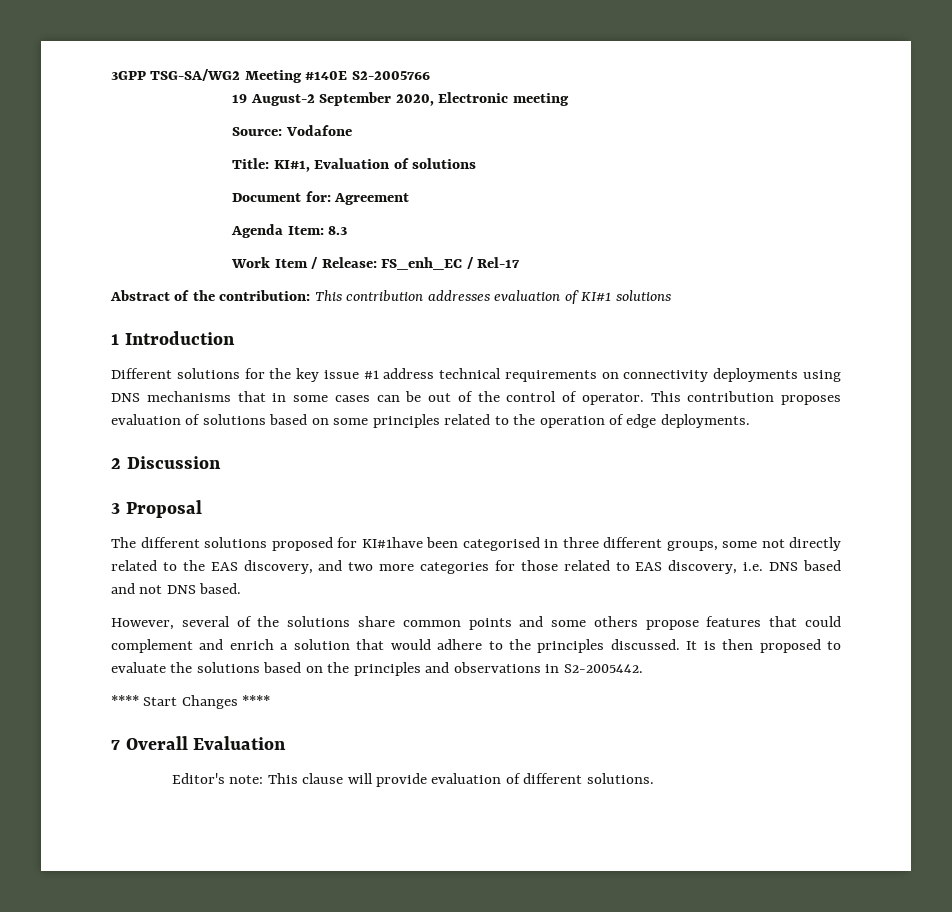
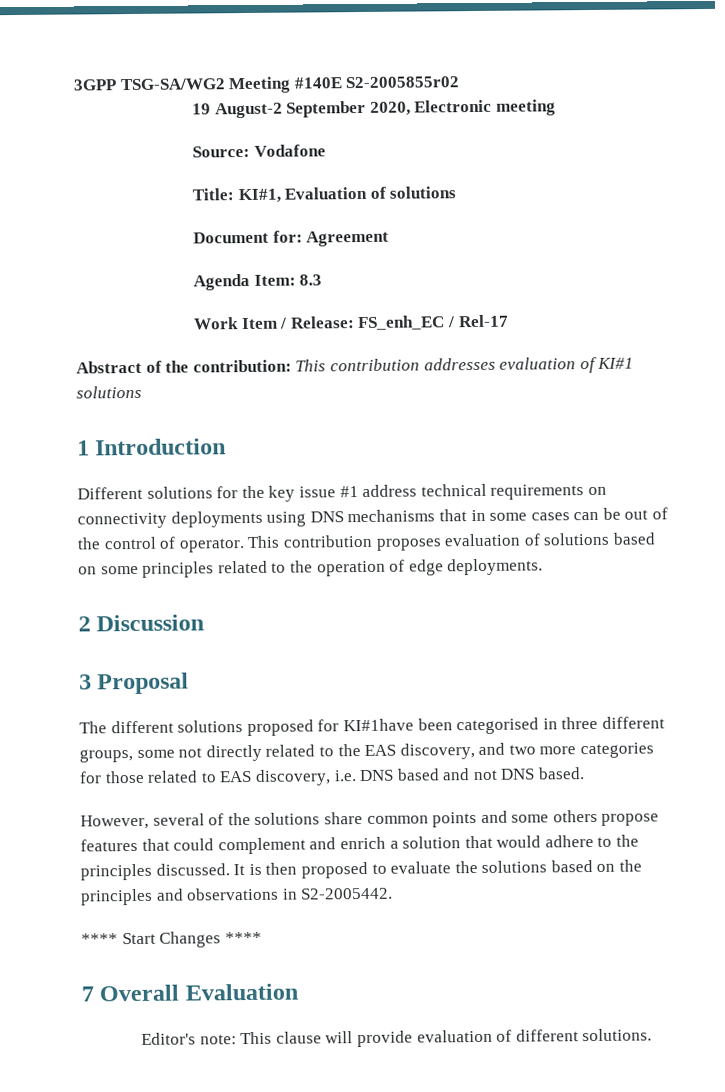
- 3GPP TSG-SA/WG2 Meeting #140E S2-2005766
+ 3GPP TSG-SA/WG2 Meeting #140E S2-2005855r02

